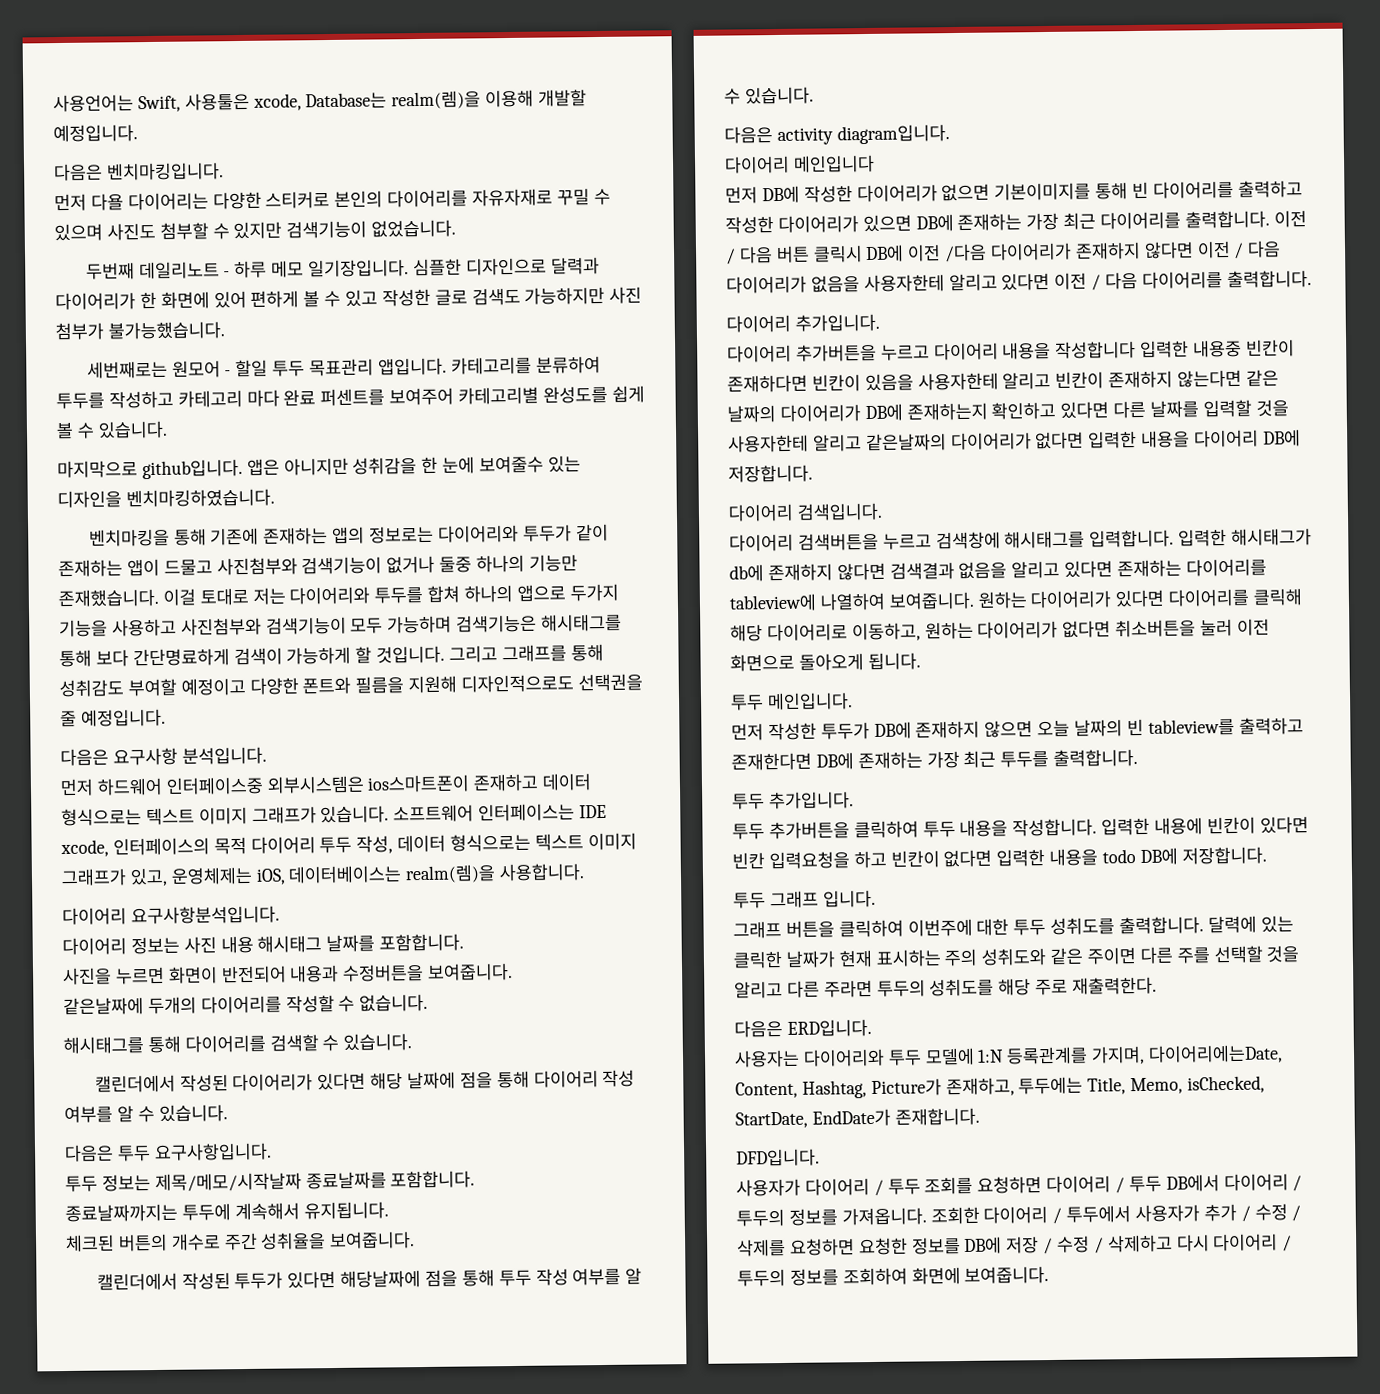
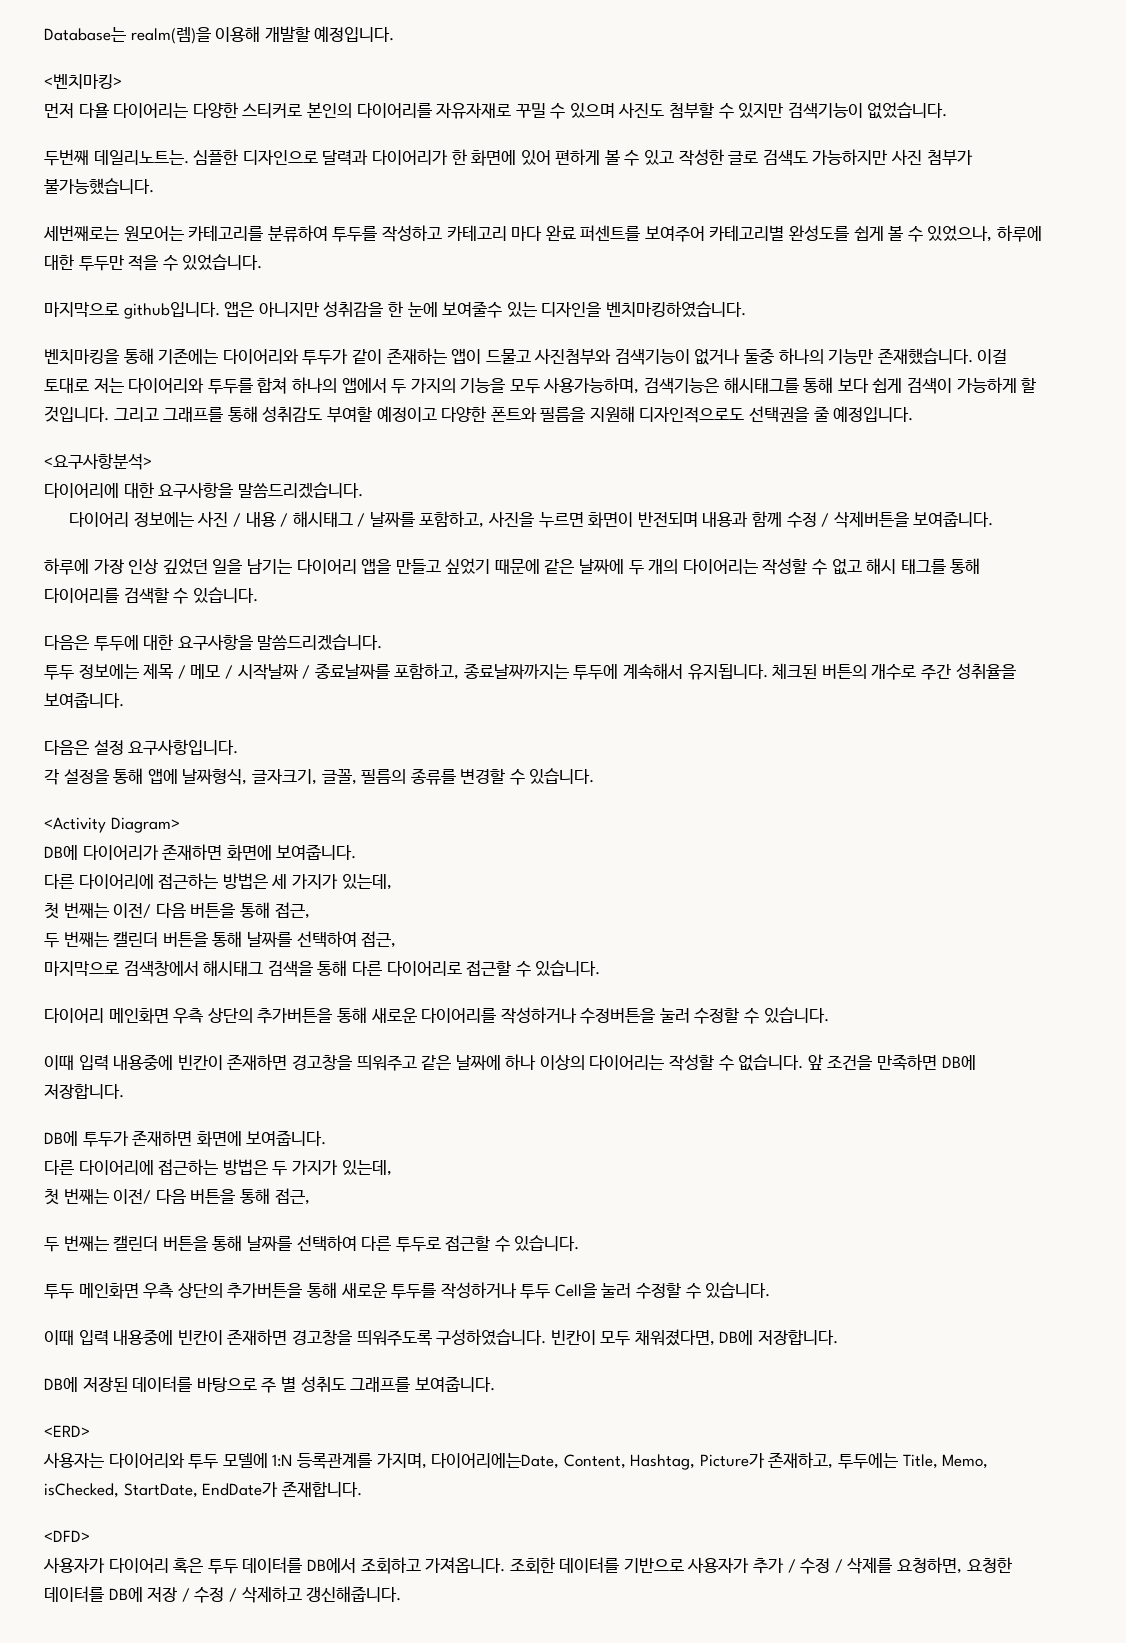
- 사용언어는 Swift, 사용툴은 xcode, Database는 realm(렘)을 이용해 개발할 예정입니다.
+ Database는 realm(렘)을 이용해 개발할 예정입니다.
- 다음은 벤치마킹입니다.
+ <벤치마킹>
- 두번째 데일리노트 - 하루 메모 일기장입니다.
+ 두번째 데일리노트는.
- 세번째로는 원모어 - 할일 투두 목표관리 앱입니다. 카테고리를 분류하여 투두를 작성하고 카테고리 마다 완료 퍼센트를 보여주어 카테고리별 완성도를 쉽게 볼 수 있습니다.
+ 세번째로는 원모어는 카테고리를 분류하여 투두를 작성하고 카테고리 마다 완료 퍼센트를 보여주어 카테고리별 완성도를 쉽게 볼 수 있었으나, 하루에 대한 투두만 적을 수 있었습니다.
- 벤치마킹을 통해 기존에 존재하는 앱의 정보로는 다이어리와 투두가 같이 존재하는 앱이 드물고 사진첨부와 검색기능이 없거나 둘중 하나의 기능만 존재했습니다.
+ 벤치마킹을 통해 기존에는 다이어리와 투두가 같이 존재하는 앱이 드물고 사진첨부와 검색기능이 없거나 둘중 하나의 기능만 존재했습니다.
- 이걸 토대로 저는 다이어리와 투두를 합쳐 하나의 앱으로 두가지 기능을 사용하고 사진첨부와 검색기능이 모두 가능하며 검색기능은 해시태그를 통해 보다 간단명료하게 검색이 가능하게 할 것입니다.
+ 이걸 토대로 저는 다이어리와 투두를 합쳐 하나의 앱에서 두 가지의 기능을 모두 사용가능하며, 검색기능은 해시태그를 통해 보다 쉽게 검색이 가능하게 할 것입니다.
- 다음은 요구사항 분석입니다.
- 먼저 하드웨어 인터페이스중 외부시스템은 ios스마트폰이 존재하고 데이터 형식으로는 텍스트 이미지 그래프가 있습니다. 소프트웨어 인터페이스는 IDE xcode, 인터페이스의 목적 다이어리 투두 작성, 데이터 형식으로는 텍스트 이미지 그래프가 있고, 운영체제는 iOS, 데이터베이스는 realm(렘)을 사용합니다.
- 다이어리 요구사항분석입니다.
- 다이어리 정보는 사진 내용 해시태그 날짜를 포함합니다.
- 사진을 누르면 화면이 반전되어 내용과 수정버튼을 보여줍니다.
- 같은날짜에 두개의 다이어리를 작성할 수 없습니다.
- 해시태그를 통해 다이어리를 검색할 수 있습니다.
+ <요구사항분석>
+ 다이어리에 대한 요구사항을 말씀드리겠습니다.
+ 다이어리 정보에는 사진 / 내용 / 해시태그 / 날짜를 포함하고, 사진을 누르면 화면이 반전되며 내용과 함께 수정 / 삭제버튼을 보여줍니다.
+ 하루에 가장 인상 깊었던 일을 남기는 다이어리 앱을 만들고 싶었기 때문에 같은 날짜에 두 개의 다이어리는 작성할 수 없고 해시 태그를 통해 다이어리를 검색할 수 있습니다.
- 캘린더에서 작성된 다이어리가 있다면 해당 날짜에 점을 통해 다이어리 작성 여부를 알 수 있습니다.
- 다음은 투두 요구사항입니다.
- 투두 정보는 제목/메모/시작날짜 종료날짜를 포함합니다.
- 종료날짜까지는 투두에 계속해서 유지됩니다.
- 체크된 버튼의 개수로 주간 성취율을 보여줍니다.
+ 다음은 투두에 대한 요구사항을 말씀드리겠습니다.
+ 투두 정보에는 제목 / 메모 / 시작날짜 / 종료날짜를 포함하고, 종료날짜까지는 투두에 계속해서 유지됩니다. 체크된 버튼의 개수로 주간 성취율을 보여줍니다.
- 캘린더에서 작성된 투두가 있다면 해당날짜에 점을 통해 투두 작성 여부를 알 수 있습니다.
- 다음은 activity diagram입니다.
- 다이어리 메인입니다
- 먼저 DB에 작성한 다이어리가 없으면 기본이미지를 통해 빈 다이어리를 출력하고 작성한 다이어리가 있으면 DB에 존재하는 가장 최근 다이어리를 출력합니다. 이전 / 다음 버튼 클릭시 DB에 이전 /다음 다이어리가 존재하지 않다면 이전 / 다음 다이어리가 없음을 사용자한테 알리고 있다면 이전 / 다음 다이어리를 출력합니다.
- 다이어리 추가입니다.
- 다이어리 추가버튼을 누르고 다이어리 내용을 작성합니다 입력한 내용중 빈칸이 존재하다면 빈칸이 있음을 사용자한테 알리고 빈칸이 존재하지 않는다면 같은 날짜의 다이어리가 DB에 존재하는지 확인하고 있다면 다른 날짜를 입력할 것을 사용자한테 알리고 같은날짜의 다이어리가 없다면 입력한 내용을 다이어리 DB에 저장합니다.
- 다이어리 검색입니다.
- 다이어리 검색버튼을 누르고 검색창에 해시태그를 입력합니다. 입력한 해시태그가 db에 존재하지 않다면 검색결과 없음을 알리고 있다면 존재하는 다이어리를 tableview에 나열하여 보여줍니다. 원하는 다이어리가 있다면 다이어리를 클릭해 해당 다이어리로 이동하고, 원하는 다이어리가 없다면 취소버튼을 눌러 이전 화면으로 돌아오게 됩니다.
- 투두 메인입니다.
- 먼저 작성한 투두가 DB에 존재하지 않으면 오늘 날짜의 빈 tableview를 출력하고 존재한다면 DB에 존재하는 가장 최근 투두를 출력합니다.
- 투두 추가입니다.
- 투두 추가버튼을 클릭하여 투두 내용을 작성합니다. 입력한 내용에 빈칸이 있다면 빈칸 입력요청을 하고 빈칸이 없다면 입력한 내용을 todo DB에 저장합니다.
- 투두 그래프 입니다.
- 그래프 버튼을 클릭하여 이번주에 대한 투두 성취도를 출력합니다. 달력에 있는 클릭한 날짜가 현재 표시하는 주의 성취도와 같은 주이면 다른 주를 선택할 것을 알리고 다른 주라면 투두의 성취도를 해당 주로 재출력한다.
- 다음은 ERD입니다.
+ 다음은 설정 요구사항입니다.
+ 각 설정을 통해 앱에 날짜형식, 글자크기, 글꼴, 필름의 종류를 변경할 수 있습니다.
+ <Activity Diagram>
+ DB에 다이어리가 존재하면 화면에 보여줍니다.
+ 다른 다이어리에 접근하는 방법은 세 가지가 있는데,
+ 첫 번째는 이전/ 다음 버튼을 통해 접근,
+ 두 번째는 캘린더 버튼을 통해 날짜를 선택하여 접근,
+ 마지막으로 검색창에서 해시태그 검색을 통해 다른 다이어리로 접근할 수 있습니다.
+ 다이어리 메인화면 우측 상단의 추가버튼을 통해 새로운 다이어리를 작성하거나 수정버튼을 눌러 수정할 수 있습니다.
+ 이때 입력 내용중에 빈칸이 존재하면 경고창을 띄워주고 같은 날짜에 하나 이상의 다이어리는 작성할 수 없습니다. 앞 조건을 만족하면 DB에 저장합니다.
+ DB에 투두가 존재하면 화면에 보여줍니다.
+ 다른 다이어리에 접근하는 방법은 두 가지가 있는데,
+ 첫 번째는 이전/ 다음 버튼을 통해 접근,
+ 두 번째는 캘린더 버튼을 통해 날짜를 선택하여 다른 투두로 접근할 수 있습니다.
+ 투두 메인화면 우측 상단의 추가버튼을 통해 새로운 투두를 작성하거나 투두 Cell을 눌러 수정할 수 있습니다.
+ 이때 입력 내용중에 빈칸이 존재하면 경고창을 띄워주도록 구성하였습니다. 빈칸이 모두 채워졌다면, DB에 저장합니다.
+ DB에 저장된 데이터를 바탕으로 주 별 성취도 그래프를 보여줍니다.
+ <ERD>
- DFD입니다.
+ <DFD>
- 사용자가 다이어리 / 투두 조회를 요청하면 다이어리 / 투두 DB에서 다이어리 / 투두의 정보를 가져옵니다. 조회한 다이어리 / 투두에서 사용자가 추가 / 수정 / 삭제를 요청하면 요청한 정보를 DB에 저장 / 수정 / 삭제하고 다시 다이어리 / 투두의 정보를 조회하여 화면에 보여줍니다.
+ 사용자가 다이어리 혹은 투두 데이터를 DB에서 조회하고 가져옵니다. 조회한 데이터를 기반으로 사용자가 추가 / 수정 / 삭제를 요청하면, 요청한 데이터를 DB에 저장 / 수정 / 삭제하고 갱신해줍니다.

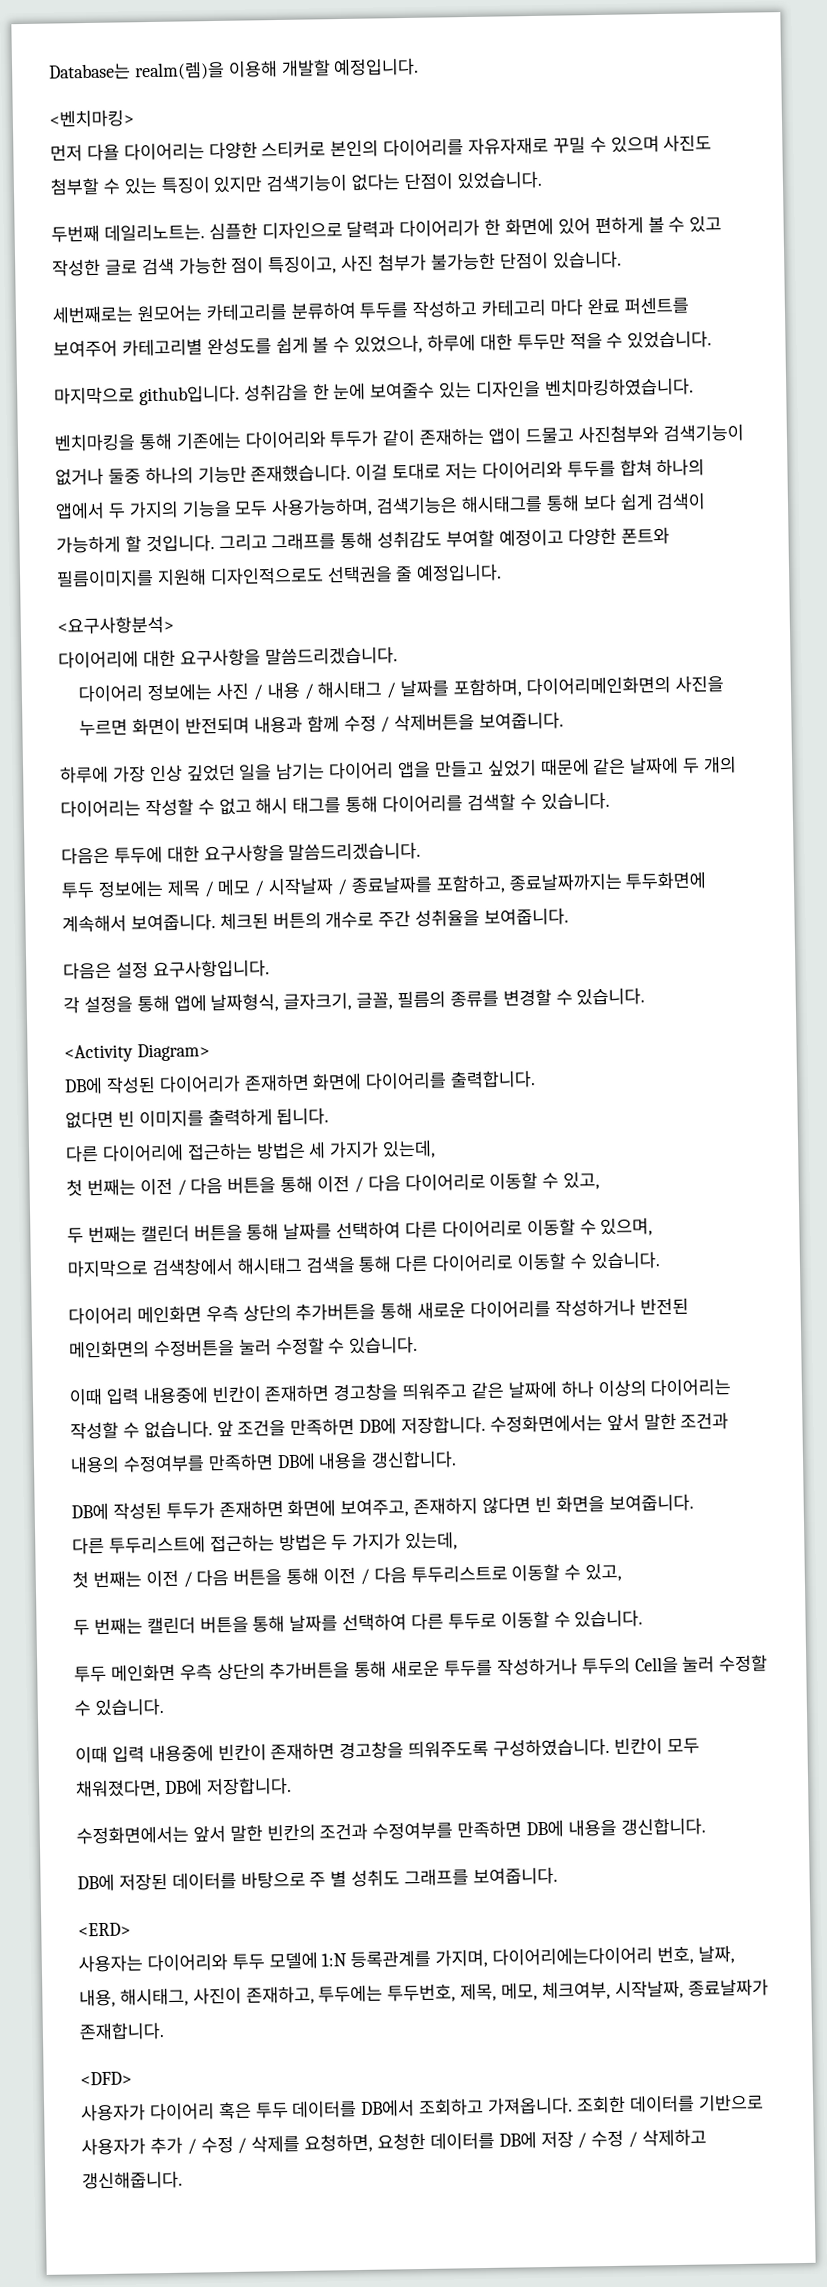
- 먼저 다욜 다이어리는 다양한 스티커로 본인의 다이어리를 자유자재로 꾸밀 수 있으며 사진도 첨부할 수 있지만 검색기능이 없었습니다.
+ 먼저 다욜 다이어리는 다양한 스티커로 본인의 다이어리를 자유자재로 꾸밀 수 있으며 사진도 첨부할 수 있는 특징이 있지만 검색기능이 없다는 단점이 있었습니다.
- 심플한 디자인으로 달력과 다이어리가 한 화면에 있어 편하게 볼 수 있고 작성한 글로 검색도 가능하지만 사진 첨부가 불가능했습니다.
+ 심플한 디자인으로 달력과 다이어리가 한 화면에 있어 편하게 볼 수 있고 작성한 글로 검색 가능한 점이 특징이고, 사진 첨부가 불가능한 단점이 있습니다.
- 앱은 아니지만 성취감을 한 눈에 보여줄수 있는 디자인을 벤치마킹하였습니다.
+ 성취감을 한 눈에 보여줄수 있는 디자인을 벤치마킹하였습니다.
- 그리고 그래프를 통해 성취감도 부여할 예정이고 다양한 폰트와 필름을 지원해 디자인적으로도 선택권을 줄 예정입니다.
+ 그리고 그래프를 통해 성취감도 부여할 예정이고 다양한 폰트와 필름이미지를 지원해 디자인적으로도 선택권을 줄 예정입니다.
- 다이어리 정보에는 사진 / 내용 / 해시태그 / 날짜를 포함하고, 사진을 누르면 화면이 반전되며 내용과 함께 수정 / 삭제버튼을 보여줍니다.
+ 다이어리 정보에는 사진 / 내용 / 해시태그 / 날짜를 포함하며, 다이어리메인화면의 사진을 누르면 화면이 반전되며 내용과 함께 수정 / 삭제버튼을 보여줍니다.
- 투두 정보에는 제목 / 메모 / 시작날짜 / 종료날짜를 포함하고, 종료날짜까지는 투두에 계속해서 유지됩니다.
+ 투두 정보에는 제목 / 메모 / 시작날짜 / 종료날짜를 포함하고, 종료날짜까지는 투두화면에 계속해서 보여줍니다.
- DB에 다이어리가 존재하면 화면에 보여줍니다.
+ DB에 작성된 다이어리가 존재하면 화면에 다이어리를 출력합니다.
+ 없다면 빈 이미지를 출력하게 됩니다.
  다른 다이어리에 접근하는 방법은 세 가지가 있는데,
- 첫 번째는 이전/ 다음 버튼을 통해 접근,
- 두 번째는 캘린더 버튼을 통해 날짜를 선택하여 접근,
+ 첫 번째는 이전 / 다음 버튼을 통해 이전 / 다음 다이어리로 이동할 수 있고,
+ 두 번째는 캘린더 버튼을 통해 날짜를 선택하여 다른 다이어리로 이동할 수 있으며,
- 마지막으로 검색창에서 해시태그 검색을 통해 다른 다이어리로 접근할 수 있습니다.
+ 마지막으로 검색창에서 해시태그 검색을 통해 다른 다이어리로 이동할 수 있습니다.
- 다이어리 메인화면 우측 상단의 추가버튼을 통해 새로운 다이어리를 작성하거나 수정버튼을 눌러 수정할 수 있습니다.
+ 다이어리 메인화면 우측 상단의 추가버튼을 통해 새로운 다이어리를 작성하거나 반전된 메인화면의 수정버튼을 눌러 수정할 수 있습니다.
- 앞 조건을 만족하면 DB에 저장합니다.
- DB에 투두가 존재하면 화면에 보여줍니다.
- 다른 다이어리에 접근하는 방법은 두 가지가 있는데,
- 첫 번째는 이전/ 다음 버튼을 통해 접근,
+ 앞 조건을 만족하면 DB에 저장합니다. 수정화면에서는 앞서 말한 조건과 내용의 수정여부를 만족하면 DB에 내용을 갱신합니다.
+ DB에 작성된 투두가 존재하면 화면에 보여주고, 존재하지 않다면 빈 화면을 보여줍니다.
+ 다른 투두리스트에 접근하는 방법은 두 가지가 있는데,
+ 첫 번째는 이전 / 다음 버튼을 통해 이전 / 다음 투두리스트로 이동할 수 있고,
- 두 번째는 캘린더 버튼을 통해 날짜를 선택하여 다른 투두로 접근할 수 있습니다.
+ 두 번째는 캘린더 버튼을 통해 날짜를 선택하여 다른 투두로 이동할 수 있습니다.
- 투두 메인화면 우측 상단의 추가버튼을 통해 새로운 투두를 작성하거나 투두 Cell을 눌러 수정할 수 있습니다.
+ 투두 메인화면 우측 상단의 추가버튼을 통해 새로운 투두를 작성하거나 투두의 Cell을 눌러 수정할 수 있습니다.
+ 수정화면에서는 앞서 말한 빈칸의 조건과 수정여부를 만족하면 DB에 내용을 갱신합니다.
- 사용자는 다이어리와 투두 모델에 1:N 등록관계를 가지며, 다이어리에는Date, Content, Hashtag, Picture가 존재하고, 투두에는 Title, Memo, isChecked, StartDate, EndDate가 존재합니다.
+ 사용자는 다이어리와 투두 모델에 1:N 등록관계를 가지며, 다이어리에는다이어리 번호, 날짜, 내용, 해시태그, 사진이 존재하고, 투두에는 투두번호, 제목, 메모, 체크여부, 시작날짜, 종료날짜가 존재합니다.

